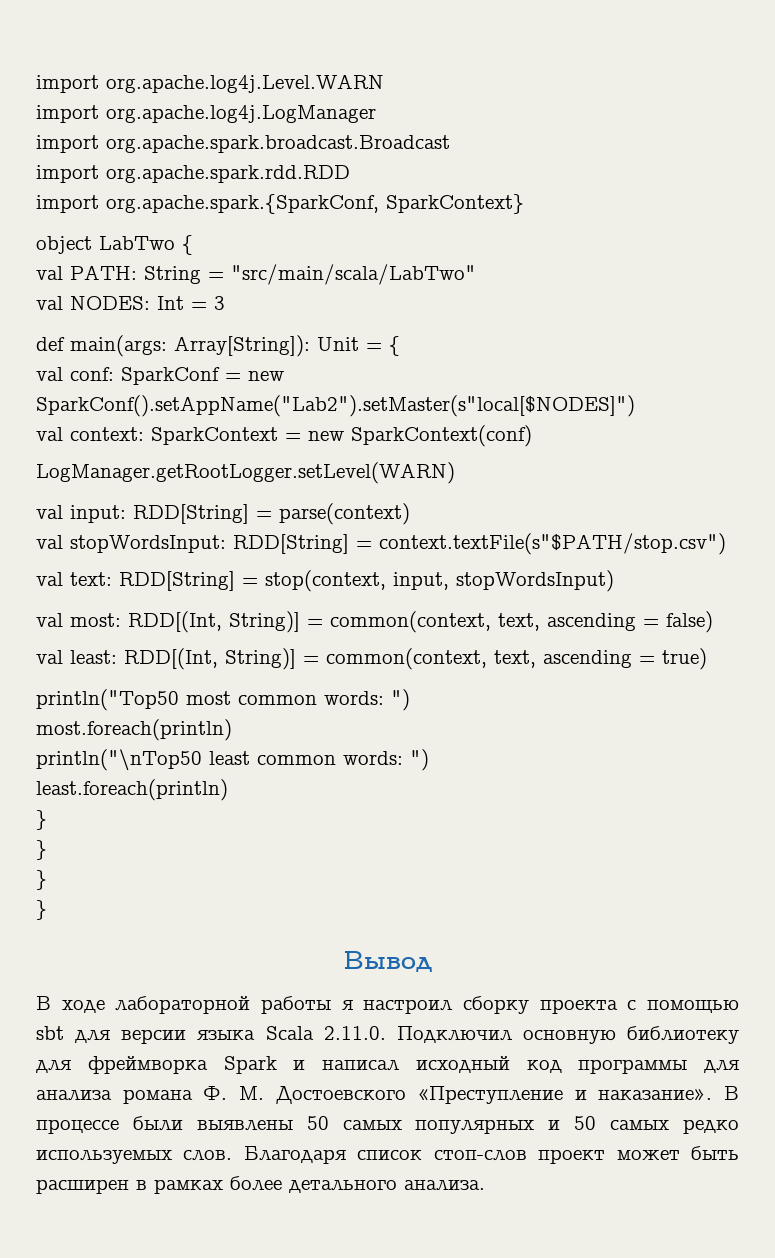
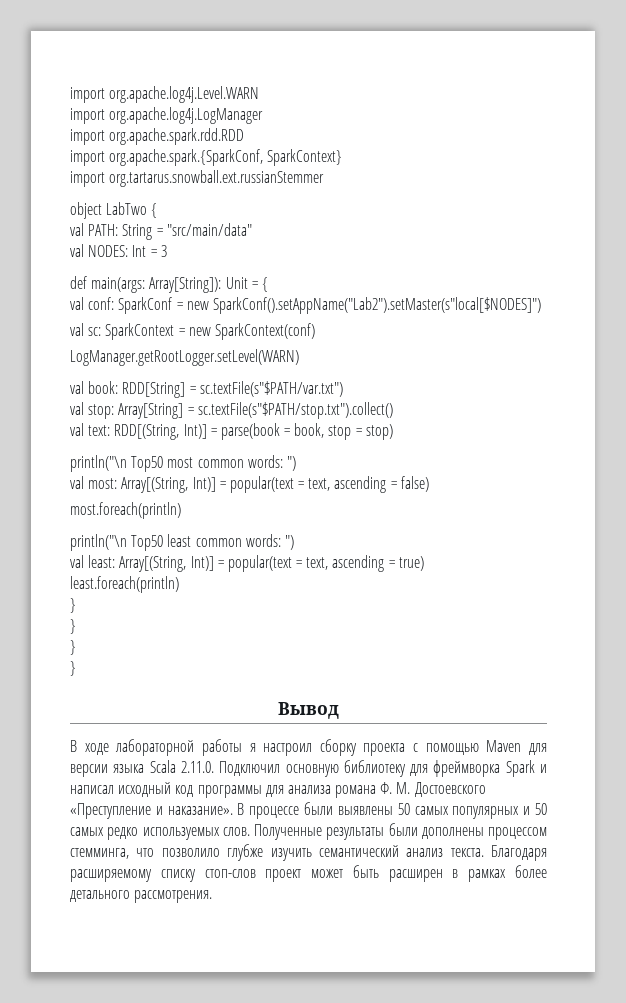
- import org.apache.spark.broadcast.Broadcast
+ import org.tartarus.snowball.ext.russianStemmer
- val PATH: String = "src/main/scala/LabTwo"
+ val PATH: String = "src/main/data"
- val context: SparkContext = new SparkContext(conf)
+ val sc: SparkContext = new SparkContext(conf)
- val input: RDD[String] = parse(context)
- val stopWordsInput: RDD[String] = context.textFile(s"$PATH/stop.csv")
- val text: RDD[String] = stop(context, input, stopWordsInput)
- val most: RDD[(Int, String)] = common(context, text, ascending = false)
- val least: RDD[(Int, String)] = common(context, text, ascending = true)
- println("Top50 most common words: ")
+ val book: RDD[String] = sc.textFile(s"$PATH/var.txt")
+ val stop: Array[String] = sc.textFile(s"$PATH/stop.txt").collect()
+ val text: RDD[(String, Int)] = parse(book = book, stop = stop)
+ println("\n Top50 most common words: ")
+ val most: Array[(String, Int)] = popular(text = text, ascending = false)
  most.foreach(println)
- println("\nTop50 least common words: ")
+ println("\n Top50 least common words: ")
+ val least: Array[(String, Int)] = popular(text = text, ascending = true)
- В ходе лабораторной работы я настроил сборку проекта с помощью sbt для версии языка Scala 2.11.0. Подключил основную библиотеку для фреймворка Spark и написал исходный код программы для анализа романа Ф. М. Достоевского «Преступление и наказание».
+ В ходе лабораторной работы я настроил сборку проекта с помощью Maven для версии языка Scala 2.11.0. Подключил основную библиотеку для фреймворка Spark и написал исходный код программы для анализа романа Ф. М. Достоевского «Преступление и наказание».
- Благодаря список стоп-слов проект может быть расширен в рамках более детального анализа.
+ Полученные результаты были дополнены процессом стемминга, что позволило глубже изучить семантический анализ текста. Благодаря расширяемому списку стоп-слов проект может быть расширен в рамках более детального рассмотрения.

